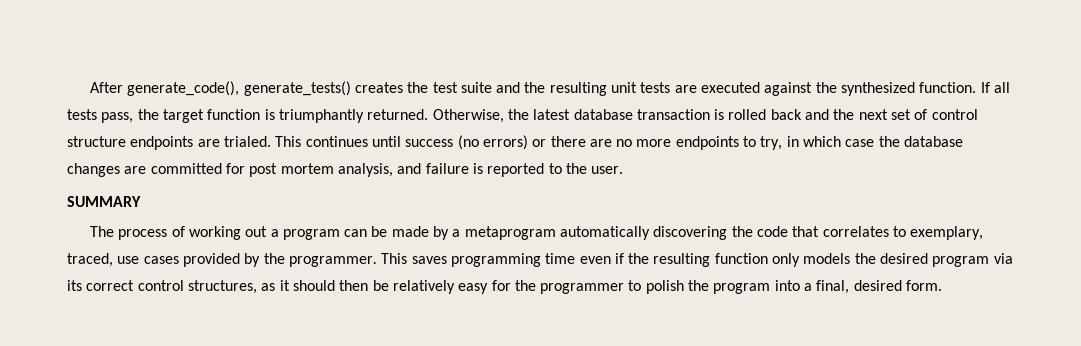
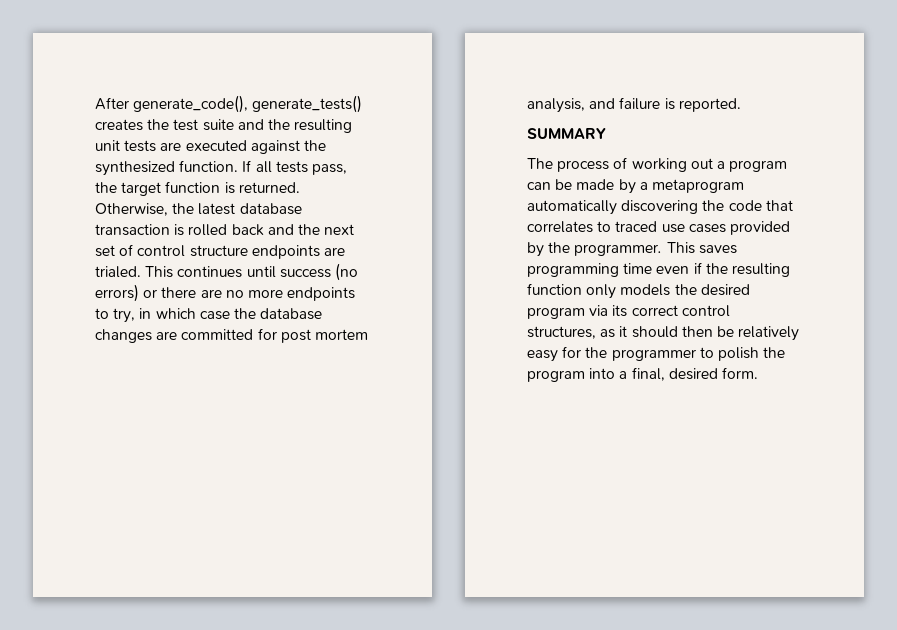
- If all tests pass, the target function is triumphantly returned.
+ If all tests pass, the target function is returned.
- This continues until success (no errors) or there are no more endpoints to try, in which case the database changes are committed for post mortem analysis, and failure is reported to the user.
+ This continues until success (no errors) or there are no more endpoints to try, in which case the database changes are committed for post mortem analysis, and failure is reported.
- The process of working out a program can be made by a metaprogram automatically discovering the code that correlates to exemplary, traced, use cases provided by the programmer.
+ The process of working out a program can be made by a metaprogram automatically discovering the code that correlates to traced use cases provided by the programmer.

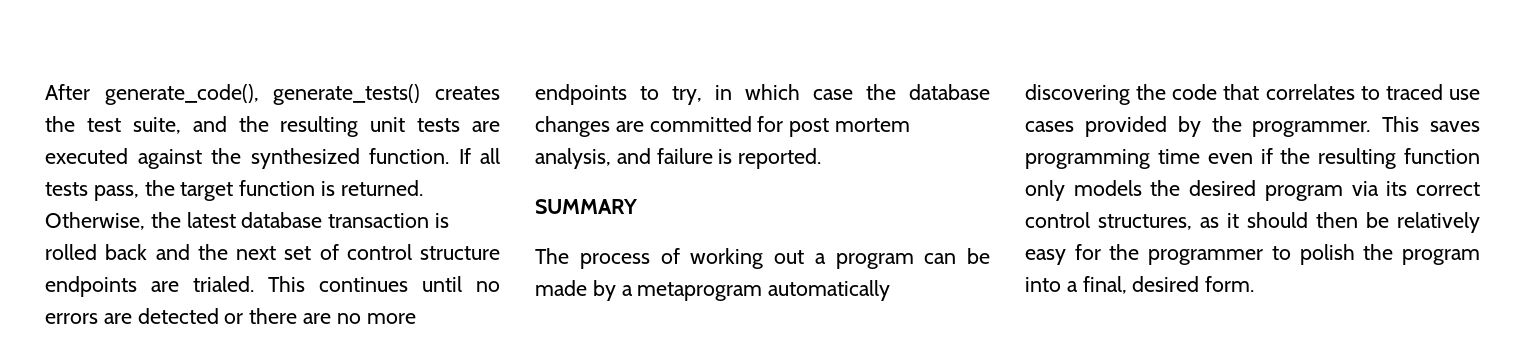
- After generate_code(), generate_tests() creates the test suite and the resulting unit tests are executed against the synthesized function.
+ After generate_code(), generate_tests() creates the test suite, and the resulting unit tests are executed against the synthesized function.
- This continues until success (no errors) or there are no more endpoints to try, in which case the database changes are committed for post mortem analysis, and failure is reported.
+ This continues until no errors are detected or there are no more endpoints to try, in which case the database changes are committed for post mortem analysis, and failure is reported.

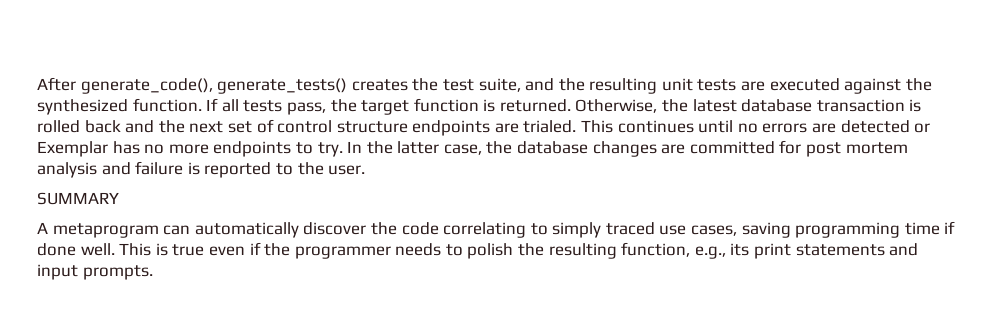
- This continues until no errors are detected or there are no more endpoints to try, in which case the database changes are committed for post mortem analysis, and failure is reported.
+ This continues until no errors are detected or Exemplar has no more endpoints to try. In the latter case, the database changes are committed for post mortem analysis and failure is reported to the user.
  SUMMARY
- The process of working out a program can be made by a metaprogram automatically discovering the code that correlates to traced use cases provided by the programmer. This saves programming time even if the resulting function only models the desired program via its correct control structures, as it should then be relatively easy for the programmer to polish the program into a final, desired form.
+ A metaprogram can automatically discover the code correlating to simply traced use cases, saving programming time if done well. This is true even if the programmer needs to polish the resulting function, e.g., its print statements and input prompts.

